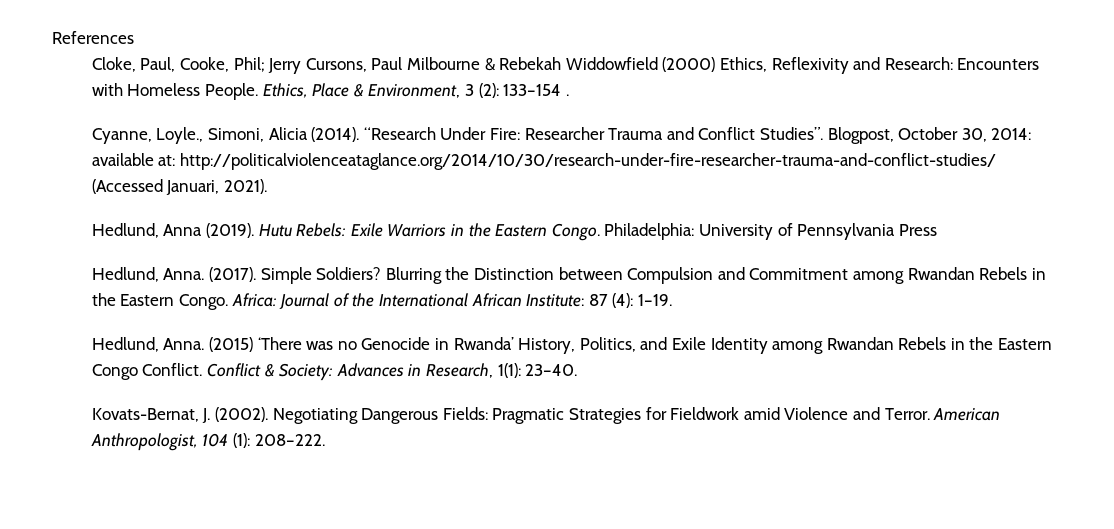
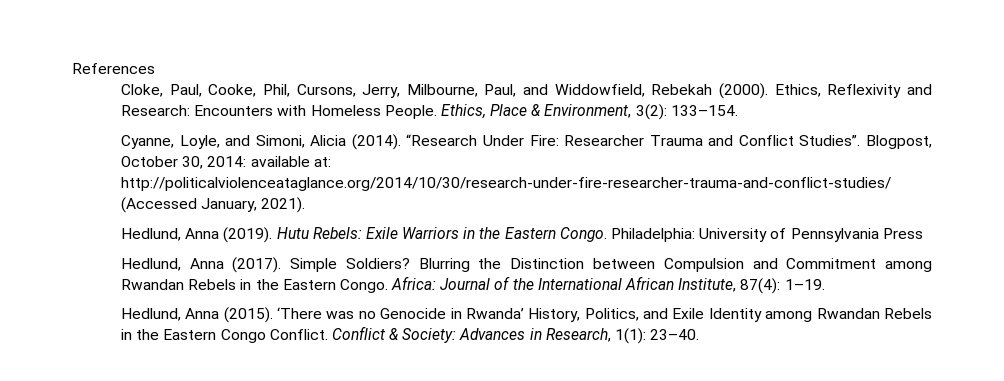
- Cloke, Paul, Cooke, Phil; Jerry Cursons, Paul Milbourne & Rebekah Widdowfield (2000) Ethics, Reflexivity and Research: Encounters with Homeless People.
+ Cloke, Paul, Cooke, Phil, Cursons, Jerry, Milbourne, Paul, and Widdowfield, Rebekah (2000). Ethics, Reflexivity and Research: Encounters with Homeless People.
- Ethics, Place & Environment, 3 (2): 133–154 .
+ Ethics, Place & Environment, 3(2): 133–154.
- Cyanne, Loyle., Simoni, Alicia (2014).
+ Cyanne, Loyle, and Simoni, Alicia (2014).
- Blogpost, October 30, 2014: available at: http://politicalviolenceataglance.org/2014/10/30/research-under-fire-researcher-trauma-and-conflict-studies/ (Accessed Januari, 2021).
+ Blogpost, October 30, 2014: available at: http://politicalviolenceataglance.org/2014/10/30/research-under-fire-researcher-trauma-and-conflict-studies/ (Accessed January, 2021).
- Hedlund, Anna. (2017).
+ Hedlund, Anna (2017).
- Africa: Journal of the International African Institute: 87 (4): 1–19.
+ Africa: Journal of the International African Institute, 87(4): 1–19.
- Hedlund, Anna. (2015) ‘There was no Genocide in Rwanda’ History, Politics, and Exile Identity among Rwandan Rebels in the Eastern Congo Conflict.
+ Hedlund, Anna (2015). ‘There was no Genocide in Rwanda’ History, Politics, and Exile Identity among Rwandan Rebels in the Eastern Congo Conflict.
- Kovats-Bernat, J. (2002). Negotiating Dangerous Fields: Pragmatic Strategies for Fieldwork amid Violence and Terror. American Anthropologist, 104 (1): 208–222.

